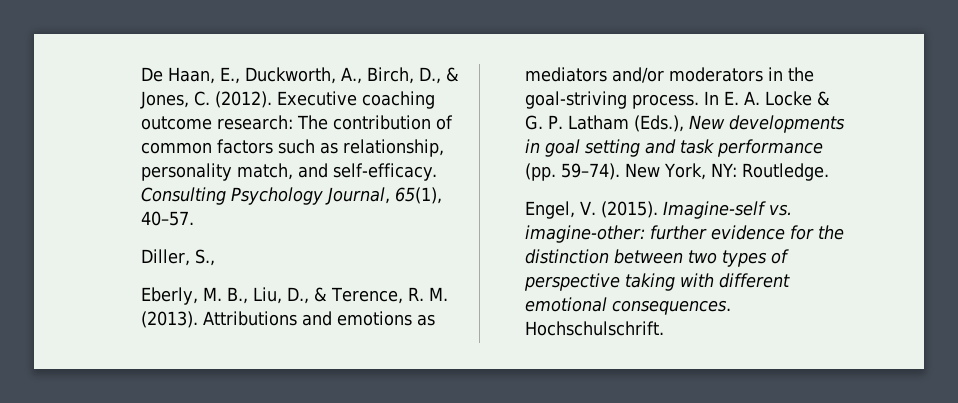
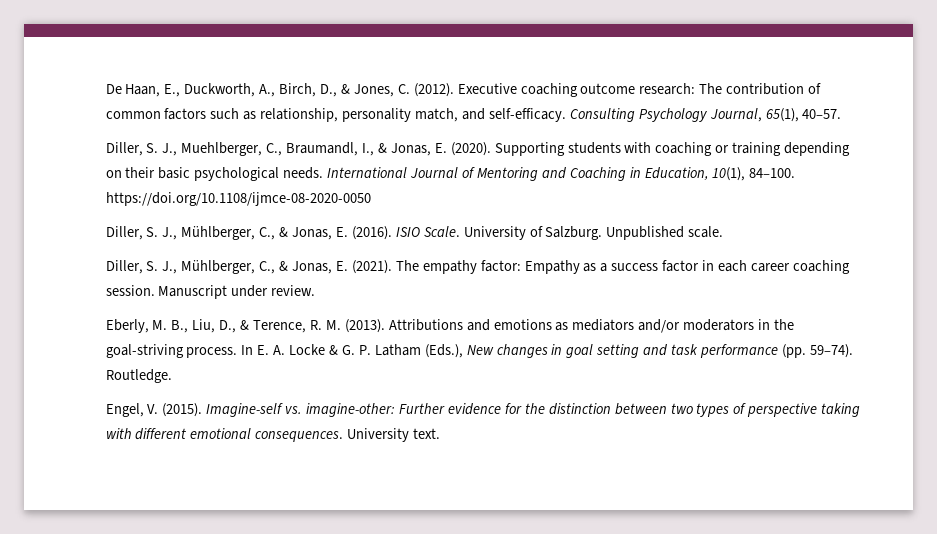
- Diller, S.,
+ Diller, S. J., Muehlberger, C., Braumandl, I., & Jonas, E. (2020). Supporting students with coaching or training depending on their basic psychological needs. International Journal of Mentoring and Coaching in Education, 10(1), 84–100. https://doi.org/10.1108/ijmce-08-2020-0050
+ Diller, S. J., Mühlberger, C., & Jonas, E. (2016). ISIO Scale. University of Salzburg. Unpublished scale.
+ Diller, S. J., Mühlberger, C., & Jonas, E. (2021). The empathy factor: Empathy as a success factor in each career coaching session. Manuscript under review.
- In E. A. Locke & G. P. Latham (Eds.), New developments in goal setting and task performance (pp. 59–74).
+ In E. A. Locke & G. P. Latham (Eds.), New changes in goal setting and task performance (pp. 59–74).
- New York, NY: Routledge.
+ Routledge.
- Imagine-self vs. imagine-other: further evidence for the distinction between two types of perspective taking with different emotional consequences.
+ Imagine-self vs. imagine-other: Further evidence for the distinction between two types of perspective taking with different emotional consequences.
- Hochschulschrift.
+ University text.

